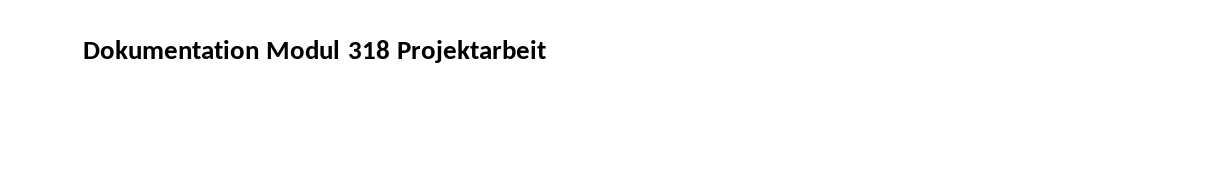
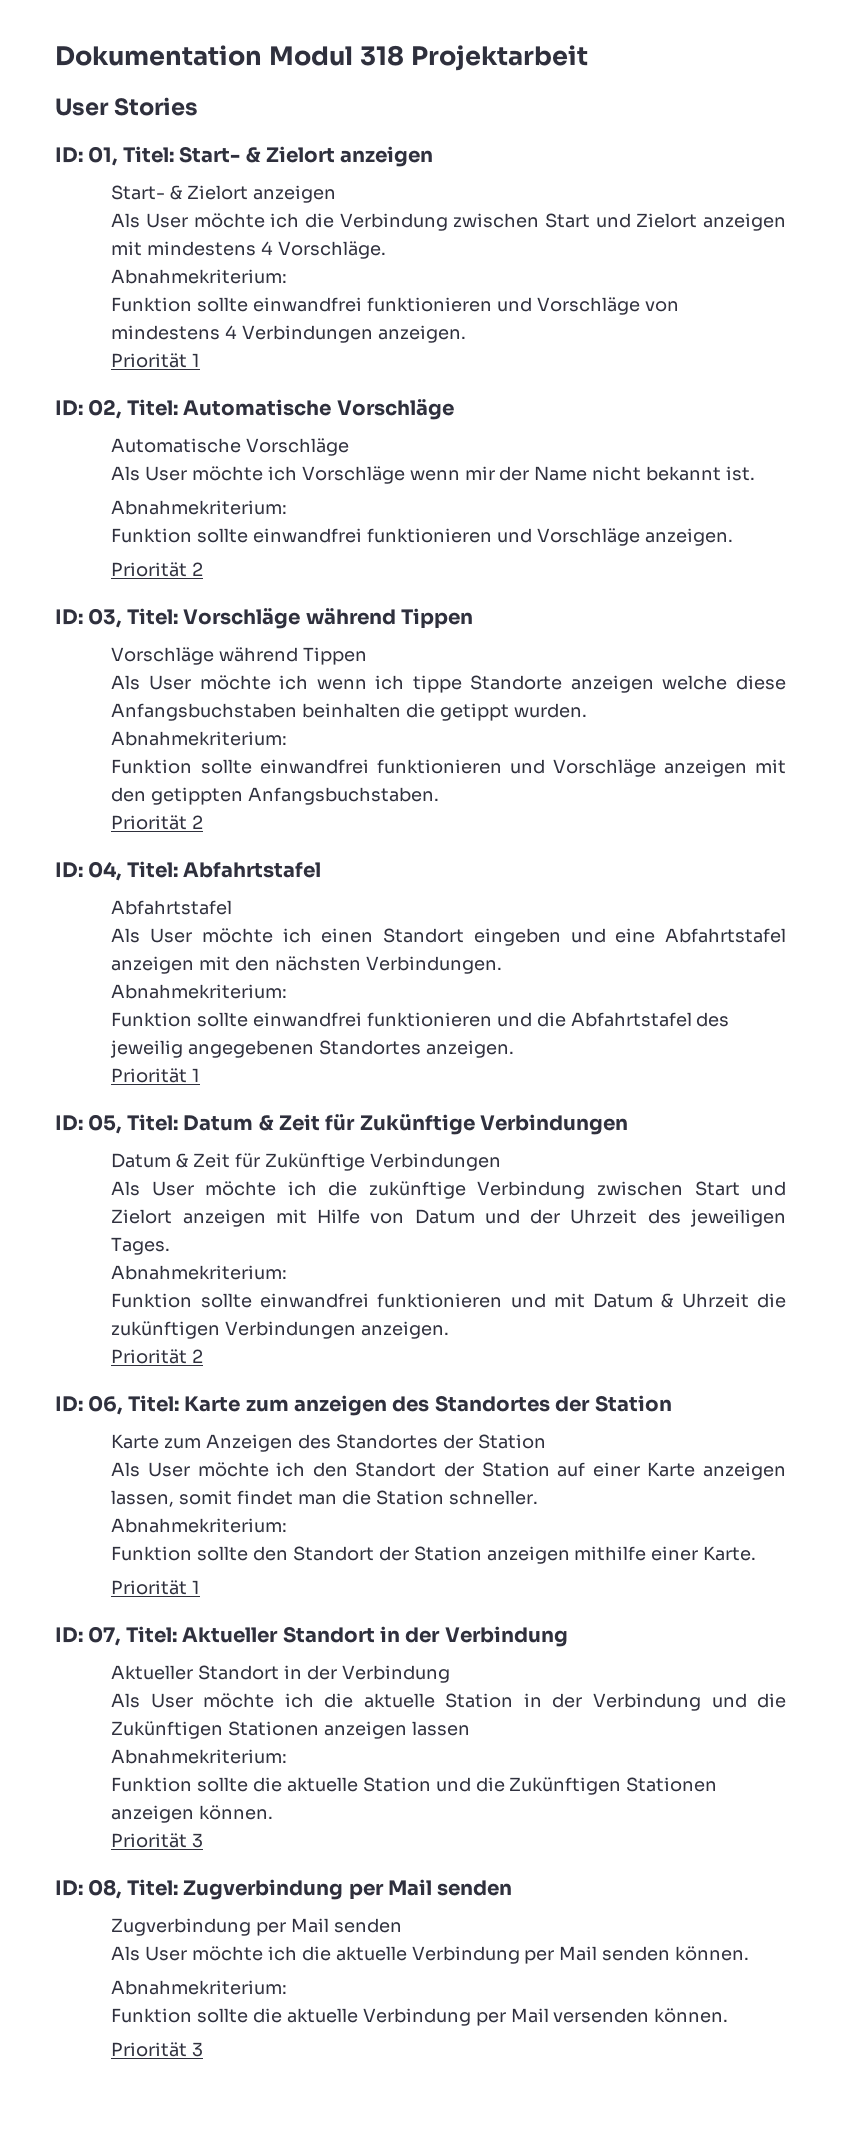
+ User Stories
+ ID: 01, Titel: Start- & Zielort anzeigen
+ Start- & Zielort anzeigen
+ Als User möchte ich die Verbindung zwischen Start und Zielort anzeigen mit mindestens 4 Vorschläge.
+ Abnahmekriterium:
+ Funktion sollte einwandfrei funktionieren und Vorschläge von mindestens 4 Verbindungen anzeigen.
+ Priorität 1
+ ID: 02, Titel: Automatische Vorschläge
+ Automatische Vorschläge
+ Als User möchte ich Vorschläge wenn mir der Name nicht bekannt ist.
+ Abnahmekriterium:
+ Funktion sollte einwandfrei funktionieren und Vorschläge anzeigen.
+ Priorität 2
+ ID: 03, Titel: Vorschläge während Tippen
+ Vorschläge während Tippen
+ Als User möchte ich wenn ich tippe Standorte anzeigen welche diese Anfangsbuchstaben beinhalten die getippt wurden.
+ Abnahmekriterium:
+ Funktion sollte einwandfrei funktionieren und Vorschläge anzeigen mit den getippten Anfangsbuchstaben.
+ Priorität 2
+ ID: 04, Titel: Abfahrtstafel
+ Abfahrtstafel
+ Als User möchte ich einen Standort eingeben und eine Abfahrtstafel anzeigen mit den nächsten Verbindungen.
+ Abnahmekriterium:
+ Funktion sollte einwandfrei funktionieren und die Abfahrtstafel des jeweilig angegebenen Standortes anzeigen.
+ Priorität 1
+ ID: 05, Titel: Datum & Zeit für Zukünftige Verbindungen
+ Datum & Zeit für Zukünftige Verbindungen
+ Als User möchte ich die zukünftige Verbindung zwischen Start und Zielort anzeigen mit Hilfe von Datum und der Uhrzeit des jeweiligen Tages.
+ Abnahmekriterium:
+ Funktion sollte einwandfrei funktionieren und mit Datum & Uhrzeit die zukünftigen Verbindungen anzeigen.
+ Priorität 2
+ ID: 06, Titel: Karte zum anzeigen des Standortes der Station
+ Karte zum Anzeigen des Standortes der Station
+ Als User möchte ich den Standort der Station auf einer Karte anzeigen lassen, somit findet man die Station schneller.
+ Abnahmekriterium:
+ Funktion sollte den Standort der Station anzeigen mithilfe einer Karte.
+ Priorität 1
+ ID: 07, Titel: Aktueller Standort in der Verbindung
+ Aktueller Standort in der Verbindung
+ Als User möchte ich die aktuelle Station in der Verbindung und die Zukünftigen Stationen anzeigen lassen
+ Abnahmekriterium:
+ Funktion sollte die aktuelle Station und die Zukünftigen Stationen anzeigen können.
+ Priorität 3
+ ID: 08, Titel: Zugverbindung per Mail senden
+ Zugverbindung per Mail senden
+ Als User möchte ich die aktuelle Verbindung per Mail senden können.
+ Abnahmekriterium:
+ Funktion sollte die aktuelle Verbindung per Mail versenden können.
+ Priorität 3

